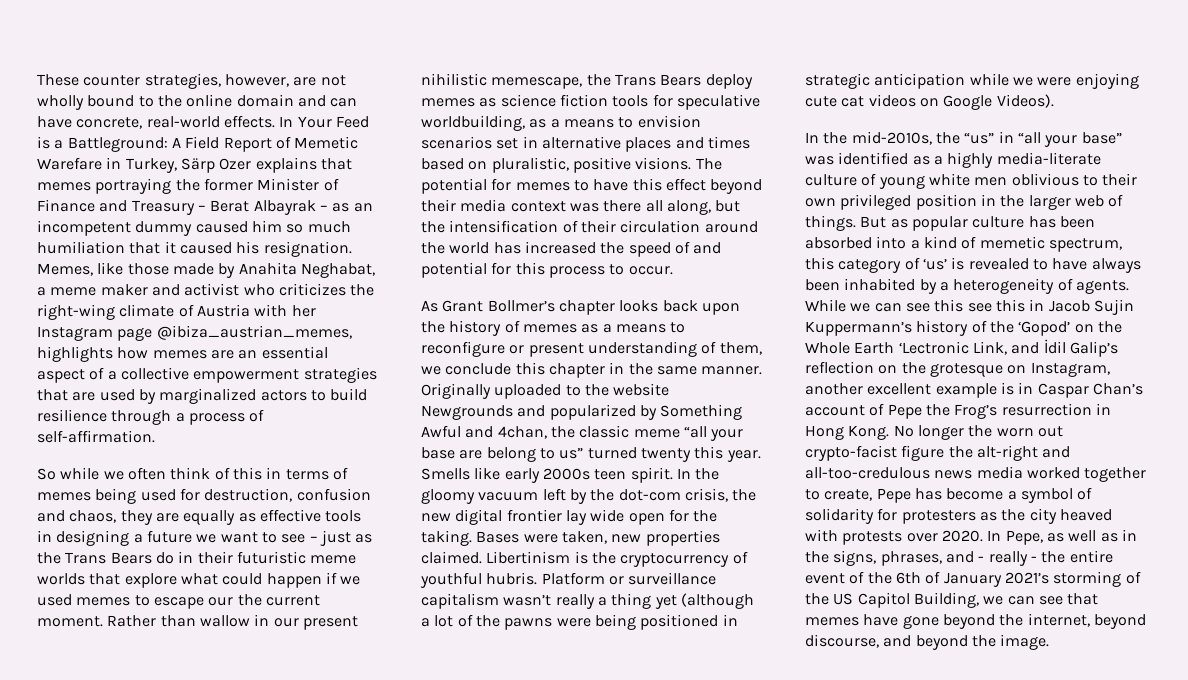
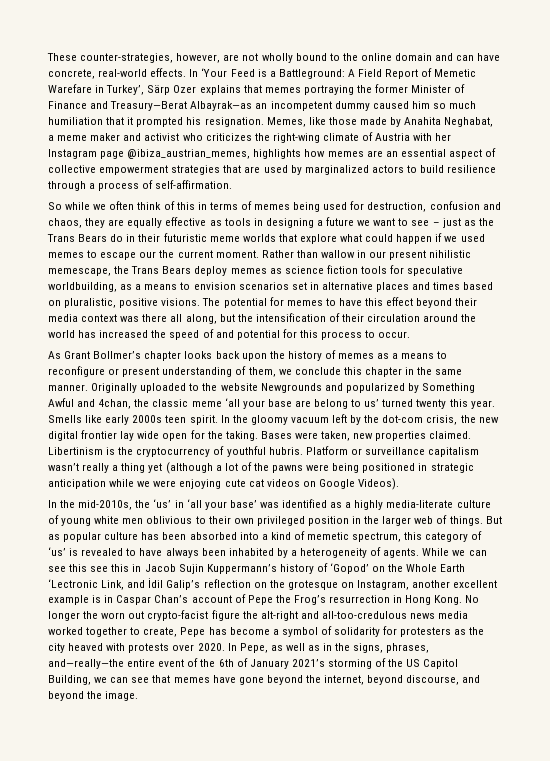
- These counter strategies, however, are not wholly bound to the online domain and can have concrete, real-world effects.
+ These counter-strategies, however, are not wholly bound to the online domain and can have concrete, real-world effects.
- In Your Feed is a Battleground: A Field Report of Memetic Warefare in Turkey, Särp Ozer explains that memes portraying the former Minister of Finance and Treasury – Berat Albayrak – as an incompetent dummy caused him so much humiliation that it caused his resignation.
+ In ‘Your Feed is a Battleground: A Field Report of Memetic Warefare in Turkey’, Särp Ozer explains that memes portraying the former Minister of Finance and Treasury—Berat Albayrak—as an incompetent dummy caused him so much humiliation that it prompted his resignation.
- Memes, like those made by Anahita Neghabat, a meme maker and activist who criticizes the right-wing climate of Austria with her Instagram page @ibiza_austrian_memes, highlights how memes are an essential aspect of a collective empowerment strategies that are used by marginalized actors to build resilience through a process of self-affirmation.
+ Memes, like those made by Anahita Neghabat, a meme maker and activist who criticizes the right-wing climate of Austria with her Instagram page @ibiza_austrian_memes, highlights how memes are an essential aspect of collective empowerment strategies that are used by marginalized actors to build resilience through a process of self-affirmation.
- So while we often think of this in terms of memes being used for destruction, confusion and chaos, they are equally as effective tools in designing a future we want to see – just as the Trans Bears do in their futuristic meme worlds that explore what could happen if we used memes to escape our the current moment.
+ So while we often think of this in terms of memes being used for destruction, confusion and chaos, they are equally effective as tools in designing a future we want to see – just as the Trans Bears do in their futuristic meme worlds that explore what could happen if we used memes to escape our the current moment.
- Originally uploaded to the website Newgrounds and popularized by Something Awful and 4chan, the classic meme “all your base are belong to us” turned twenty this year.
+ Originally uploaded to the website Newgrounds and popularized by Something Awful and 4chan, the classic meme ‘all your base are belong to us’ turned twenty this year.
- In the mid-2010s, the “us” in “all your base” was identified as a highly media-literate culture of young white men oblivious to their own privileged position in the larger web of things.
+ In the mid-2010s, the ‘us’ in ‘all your base’ was identified as a highly media-literate culture of young white men oblivious to their own privileged position in the larger web of things.
- While we can see this see this in Jacob Sujin Kuppermann’s history of the ‘Gopod’ on the Whole Earth ‘Lectronic Link, and İdil Galip’s reflection on the grotesque on Instagram, another excellent example is in Caspar Chan’s account of Pepe the Frog’s resurrection in Hong Kong.
+ While we can see this see this in Jacob Sujin Kuppermann’s history of ‘Gopod’ on the Whole Earth ‘Lectronic Link, and İdil Galip’s reflection on the grotesque on Instagram, another excellent example is in Caspar Chan’s account of Pepe the Frog’s resurrection in Hong Kong.
- In Pepe, as well as in the signs, phrases, and - really - the entire event of the 6th of January 2021’s storming of the US Capitol Building, we can see that memes have gone beyond the internet, beyond discourse, and beyond the image.
+ In Pepe, as well as in the signs, phrases, and—really—the entire event of the 6th of January 2021’s storming of the US Capitol Building, we can see that memes have gone beyond the internet, beyond discourse, and beyond the image.

